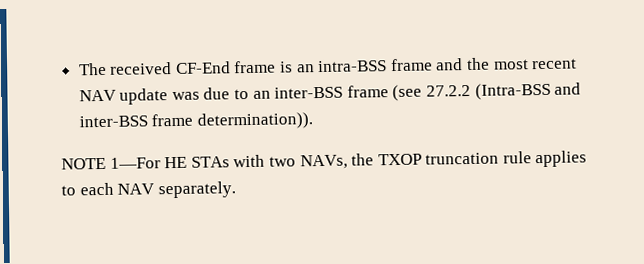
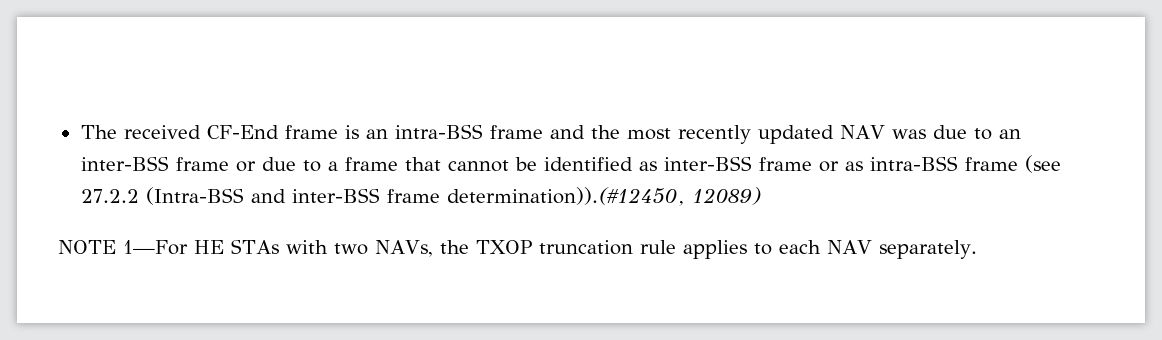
- The received CF-End frame is an intra-BSS frame and the most recent NAV update was due to an inter-BSS frame (see 27.2.2 (Intra-BSS and inter-BSS frame determination)).
+ The received CF-End frame is an intra-BSS frame and the most recently updated NAV was due to an inter-BSS frame or due to a frame that cannot be identified as inter-BSS frame or as intra-BSS frame (see 27.2.2 (Intra-BSS and inter-BSS frame determination)).(#12450, 12089)

